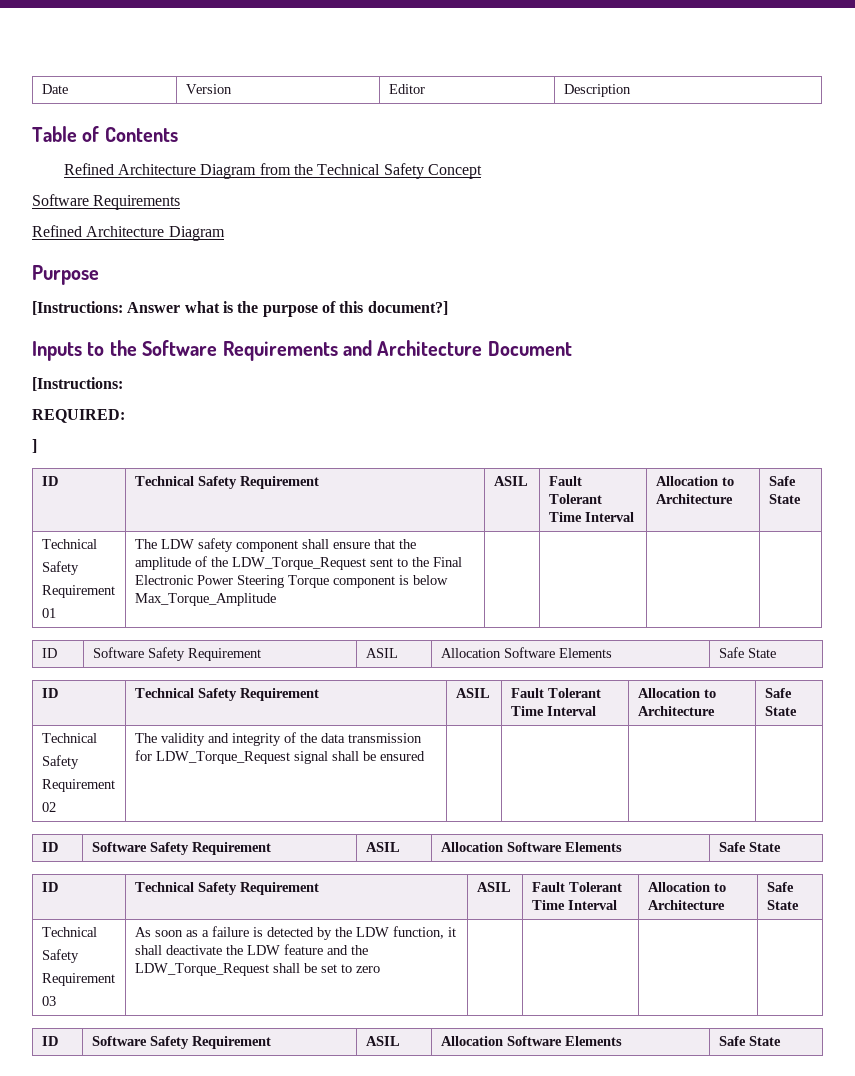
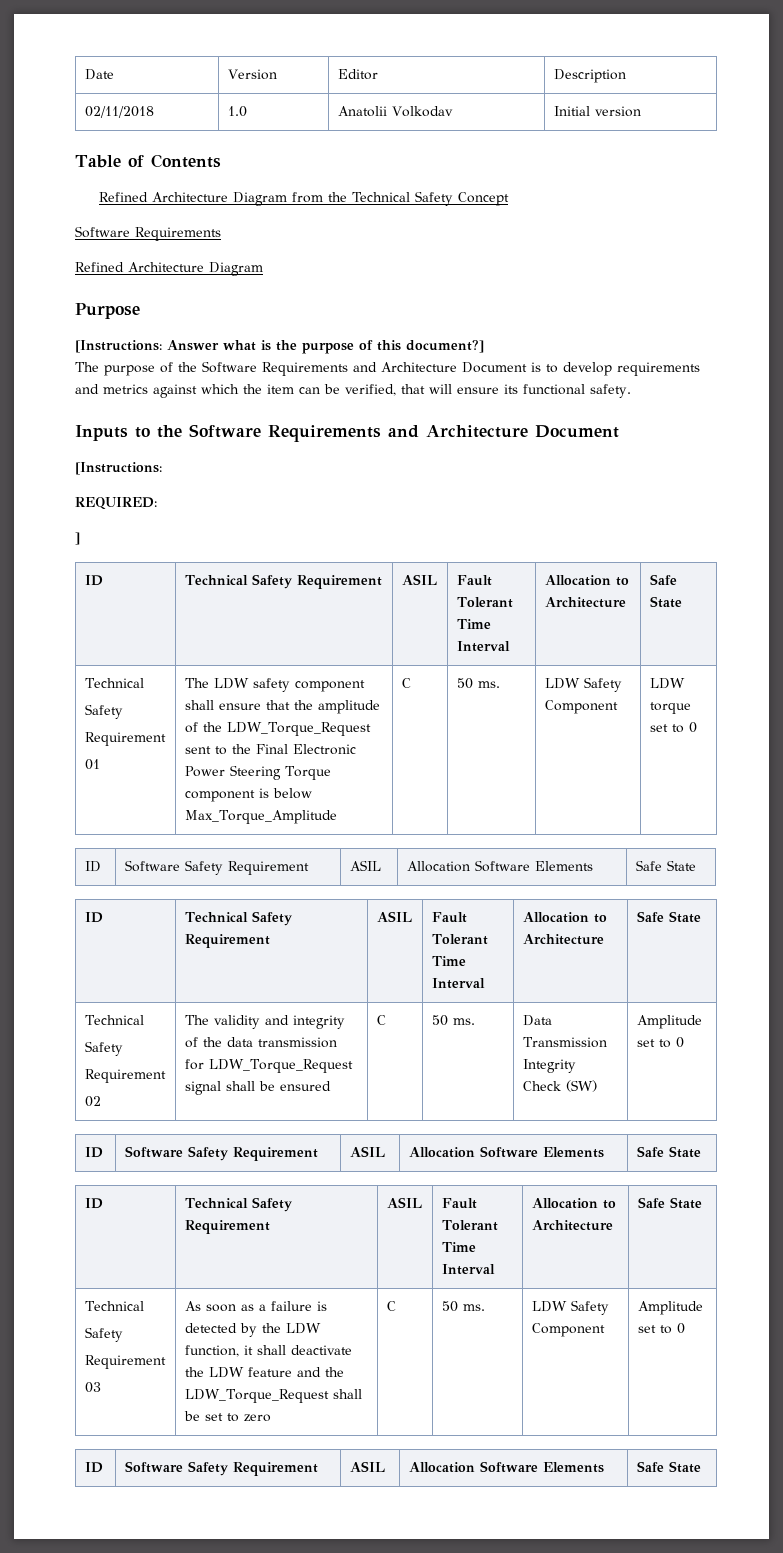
+ 02/11/2018 | 1.0 | Anatolii Volkodav | Initial version
+ The purpose of the Software Requirements and Architecture Document is to develop requirements and metrics against which the item can be verified, that will ensure its functional safety.
  ]
  ID | Technical Safety Requirement | ASIL | Fault Tolerant Time Interval | Allocation to Architecture | Safe State
  Technical
  Safety
  Requirement
- 01 | The LDW safety component shall ensure that the amplitude of the LDW_Torque_Request sent to the Final Electronic Power Steering Torque component is below Max_Torque_Amplitude | | | |
+ 01 | The LDW safety component shall ensure that the amplitude of the LDW_Torque_Request sent to the Final Electronic Power Steering Torque component is below Max_Torque_Amplitude | C | 50 ms. | LDW Safety Component | LDW torque set to 0
  ID | Software Safety Requirement | ASIL | Allocation Software Elements | Safe State
  ID | Technical Safety Requirement | ASIL | Fault Tolerant Time Interval | Allocation to Architecture | Safe State
  Technical
  Safety
  Requirement
- 02 | The validity and integrity of the data transmission for LDW_Torque_Request signal shall be ensured | | | |
+ 02 | The validity and integrity of the data transmission for LDW_Torque_Request signal shall be ensured | C | 50 ms. | Data Transmission Integrity Check (SW) | Amplitude set to 0
  ID | Software Safety Requirement | ASIL | Allocation Software Elements | Safe State
  ID | Technical Safety Requirement | ASIL | Fault Tolerant Time Interval | Allocation to Architecture | Safe State
  Technical
  Safety
  Requirement
- 03 | As soon as a failure is detected by the LDW function, it shall deactivate the LDW feature and the LDW_Torque_Request shall be set to zero | | | |
+ 03 | As soon as a failure is detected by the LDW function, it shall deactivate the LDW feature and the LDW_Torque_Request shall be set to zero | C | 50 ms. | LDW Safety Component | Amplitude set to 0

